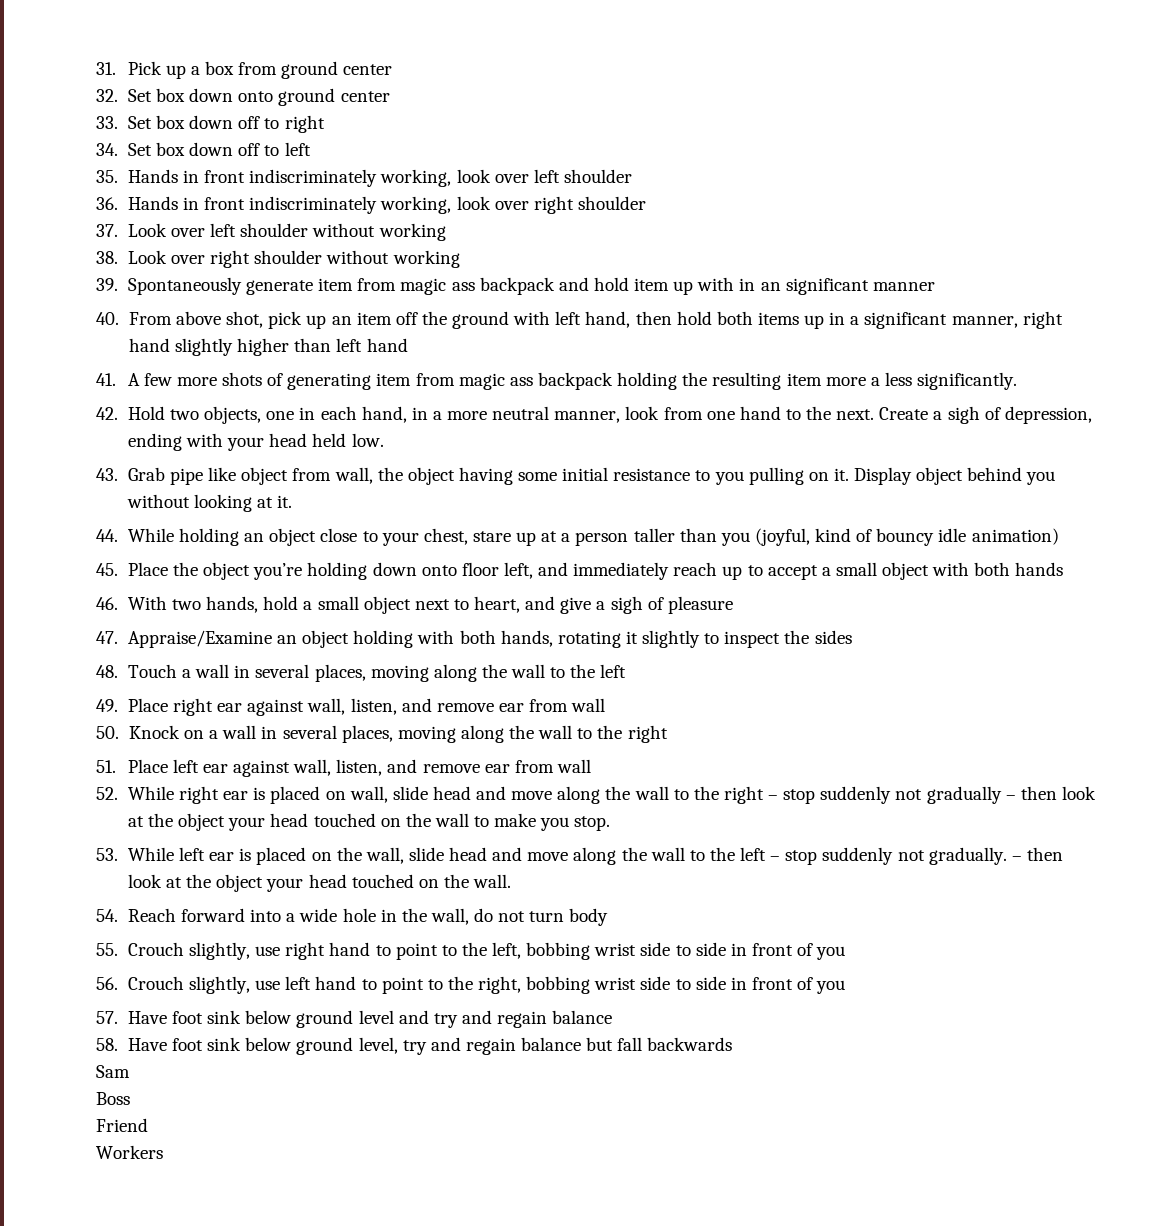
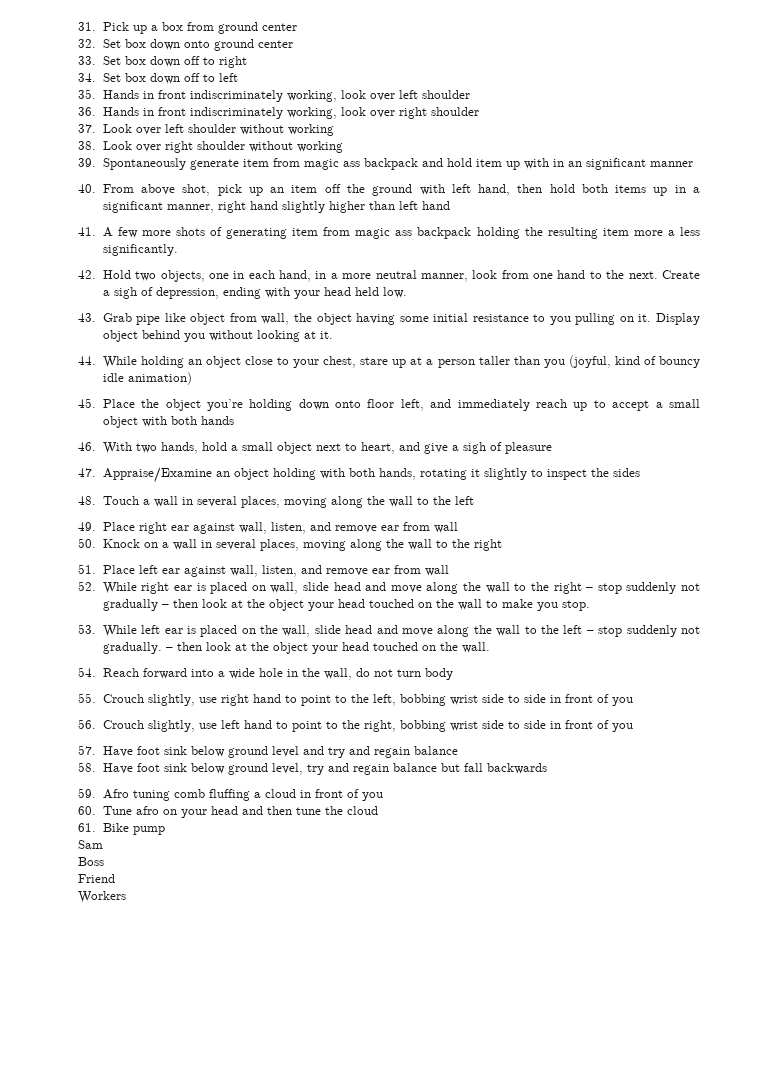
+ 59. Afro tuning comb fluffing a cloud in front of you
+ 60. Tune afro on your head and then tune the cloud
+ 61. Bike pump

